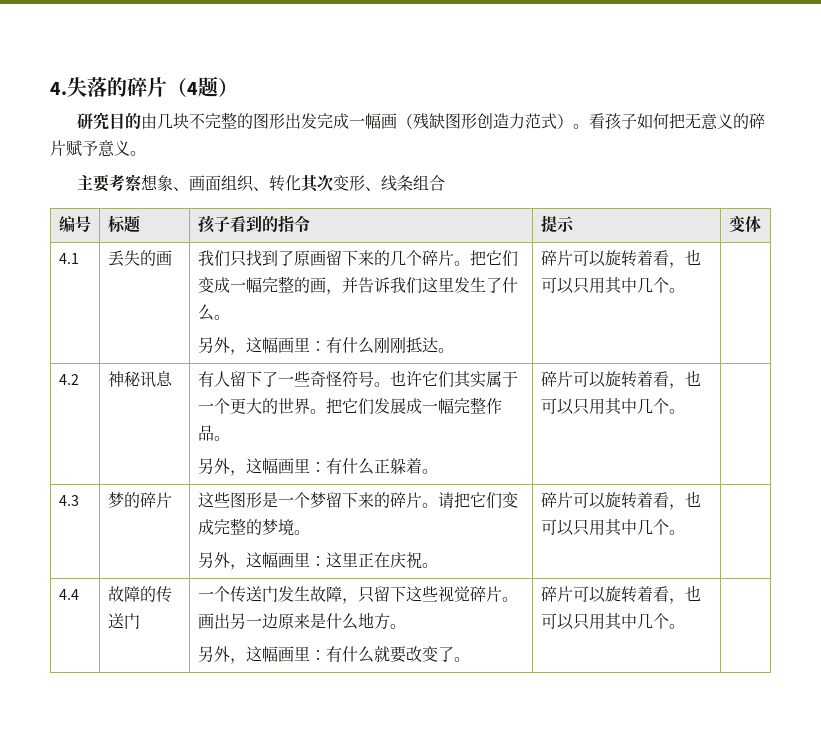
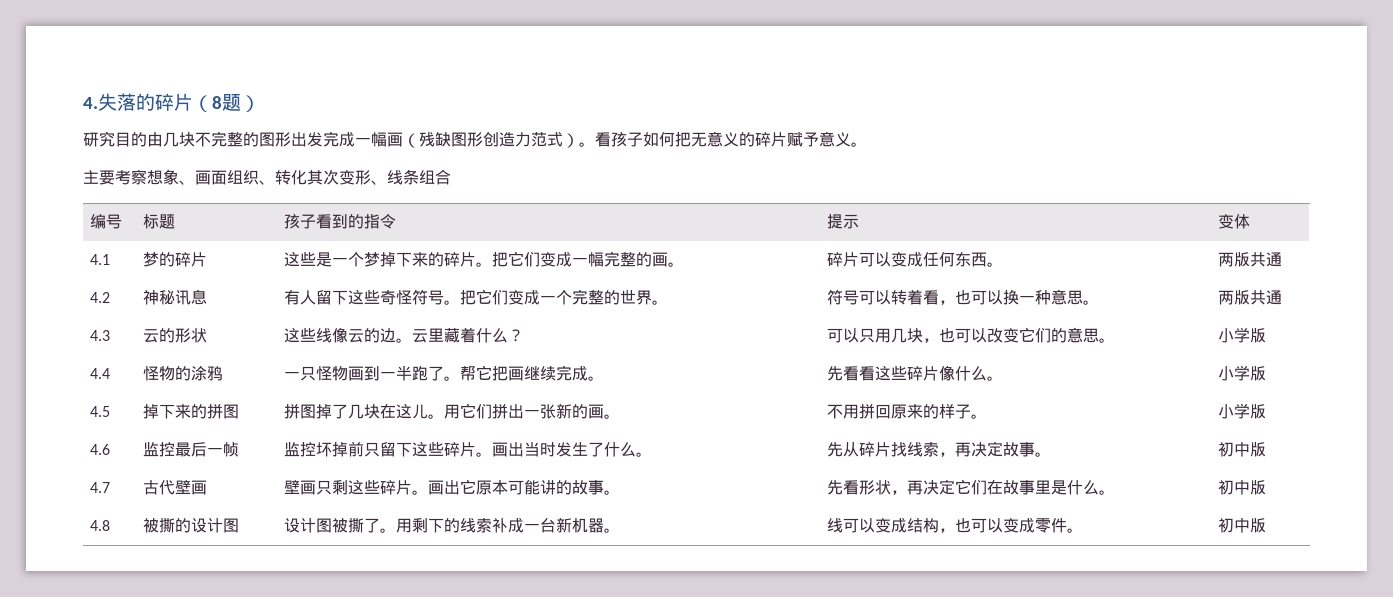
- 4.失落的碎片（4题）
+ 4.失落的碎片（8题）
- 丢失的画 | 我们只找到了原画留下来的几个碎片。
+ 梦的碎片 | 这些是一个梦掉下来的碎片。
- 把它们变成一幅完整的画，并告诉我们这里发生了什么。
- 另外，这幅画里：有什么刚刚抵达。 | 碎片可以旋转着看，也可以只用其中几个。
+ 把它们变成一幅完整的画。 | 碎片可以变成任何东西。 | 两版共通
- 有人留下了一些奇怪符号。
+ 有人留下这些奇怪符号。
- 也许它们其实属于一个更大的世界。把它们发展成一幅完整作品。
- 另外，这幅画里：有什么正躲着。 | 碎片可以旋转着看，也可以只用其中几个。
+ 把它们变成一个完整的世界。 | 符号可以转着看，也可以换一种意思。 | 两版共通
- 4.3 | 梦的碎片 | 这些图形是一个梦留下来的碎片。请把它们变成完整的梦境。
- 另外，这幅画里：这里正在庆祝。 | 碎片可以旋转着看，也可以只用其中几个。 |
+ 4.3 | 云的形状 | 这些线像云的边。云里藏着什么？ | 可以只用几块，也可以改变它们的意思。 | 小学版
- 4.4 | 故障的传送门 | 一个传送门发生故障，只留下这些视觉碎片。画出另一边原来是什么地方。
- 另外，这幅画里：有什么就要改变了。 | 碎片可以旋转着看，也可以只用其中几个。 |
+ 4.4 | 怪物的涂鸦 | 一只怪物画到一半跑了。帮它把画继续完成。 | 先看看这些碎片像什么。 | 小学版
+ 4.5 | 掉下来的拼图 | 拼图掉了几块在这儿。用它们拼出一张新的画。 | 不用拼回原来的样子。 | 小学版
+ 4.6 | 监控最后一帧 | 监控坏掉前只留下这些碎片。画出当时发生了什么。 | 先从碎片找线索，再决定故事。 | 初中版
+ 4.7 | 古代壁画 | 壁画只剩这些碎片。画出它原本可能讲的故事。 | 先看形状，再决定它们在故事里是什么。 | 初中版
+ 4.8 | 被撕的设计图 | 设计图被撕了。用剩下的线索补成一台新机器。 | 线可以变成结构，也可以变成零件。 | 初中版

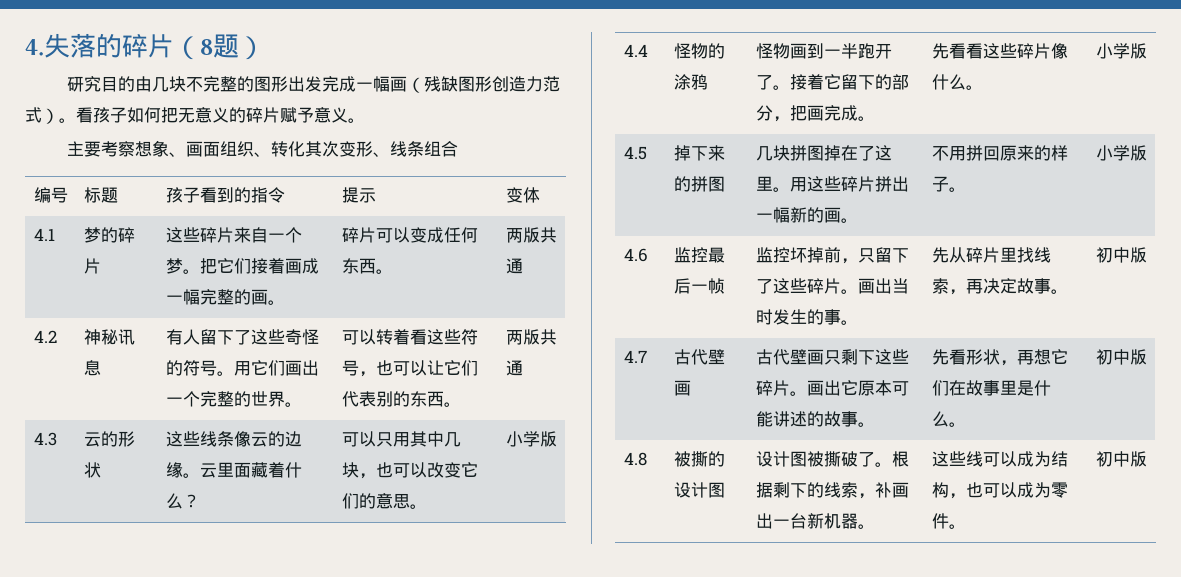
- 4.1 | 梦的碎片 | 这些是一个梦掉下来的碎片。把它们变成一幅完整的画。 | 碎片可以变成任何东西。 | 两版共通
+ 4.1 | 梦的碎片 | 这些碎片来自一个梦。把它们接着画成一幅完整的画。 | 碎片可以变成任何东西。 | 两版共通
- 4.2 | 神秘讯息 | 有人留下这些奇怪符号。把它们变成一个完整的世界。 | 符号可以转着看，也可以换一种意思。 | 两版共通
+ 4.2 | 神秘讯息 | 有人留下了这些奇怪的符号。用它们画出一个完整的世界。 | 可以转着看这些符号，也可以让它们代表别的东西。 | 两版共通
- 4.3 | 云的形状 | 这些线像云的边。云里藏着什么？ | 可以只用几块，也可以改变它们的意思。 | 小学版
+ 4.3 | 云的形状 | 这些线条像云的边缘。云里面藏着什么？ | 可以只用其中几块，也可以改变它们的意思。 | 小学版
- 4.4 | 怪物的涂鸦 | 一只怪物画到一半跑了。帮它把画继续完成。 | 先看看这些碎片像什么。 | 小学版
+ 4.4 | 怪物的涂鸦 | 怪物画到一半跑开了。接着它留下的部分，把画完成。 | 先看看这些碎片像什么。 | 小学版
- 4.5 | 掉下来的拼图 | 拼图掉了几块在这儿。用它们拼出一张新的画。 | 不用拼回原来的样子。 | 小学版
+ 4.5 | 掉下来的拼图 | 几块拼图掉在了这里。用这些碎片拼出一幅新的画。 | 不用拼回原来的样子。 | 小学版
- 4.6 | 监控最后一帧 | 监控坏掉前只留下这些碎片。画出当时发生了什么。 | 先从碎片找线索，再决定故事。 | 初中版
+ 4.6 | 监控最后一帧 | 监控坏掉前，只留下了这些碎片。画出当时发生的事。 | 先从碎片里找线索，再决定故事。 | 初中版
- 4.7 | 古代壁画 | 壁画只剩这些碎片。画出它原本可能讲的故事。 | 先看形状，再决定它们在故事里是什么。 | 初中版
+ 4.7 | 古代壁画 | 古代壁画只剩下这些碎片。画出它原本可能讲述的故事。 | 先看形状，再想它们在故事里是什么。 | 初中版
- 4.8 | 被撕的设计图 | 设计图被撕了。用剩下的线索补成一台新机器。 | 线可以变成结构，也可以变成零件。 | 初中版
+ 4.8 | 被撕的设计图 | 设计图被撕破了。根据剩下的线索，补画出一台新机器。 | 这些线可以成为结构，也可以成为零件。 | 初中版

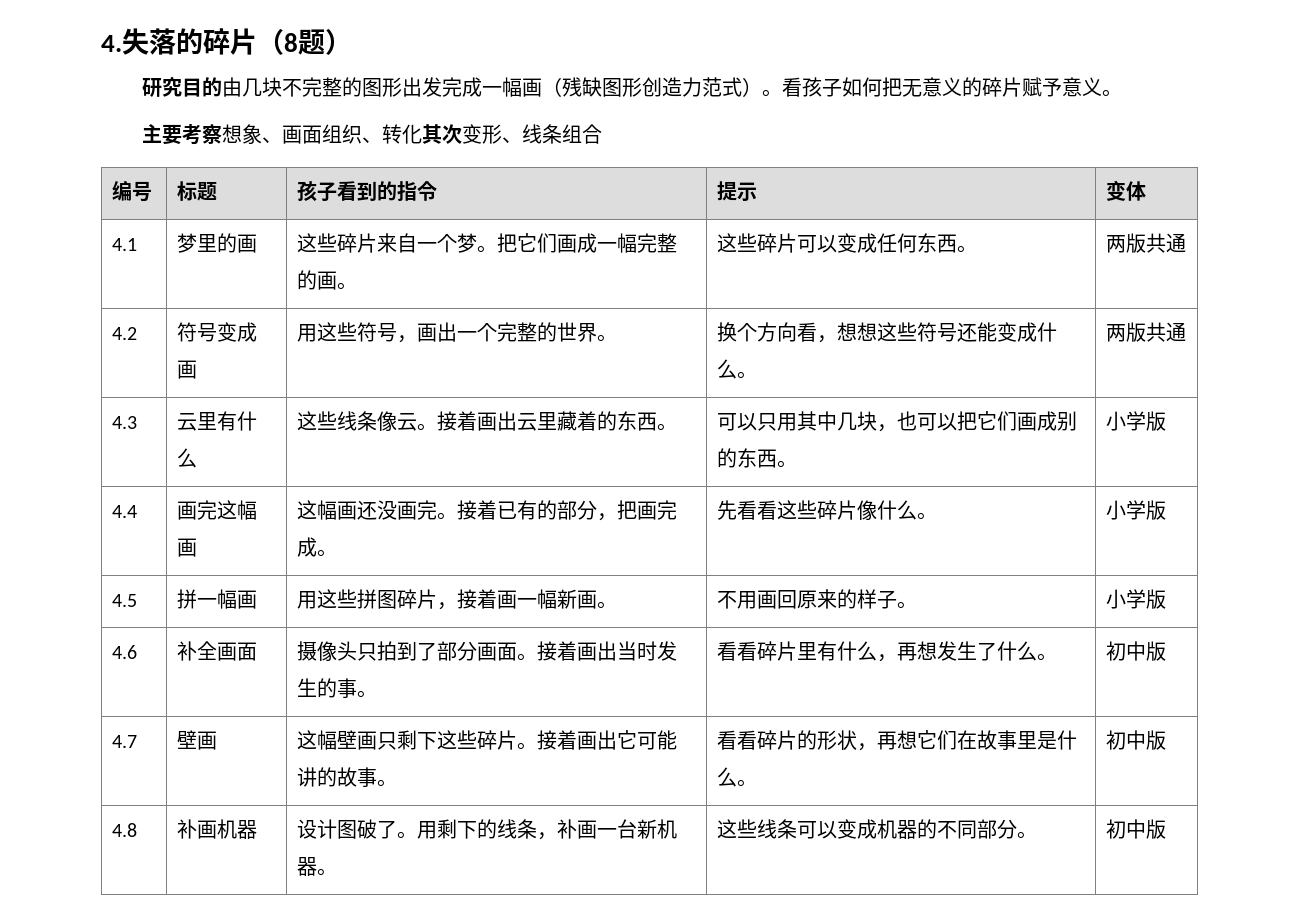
- 4.1 | 梦的碎片 | 这些碎片来自一个梦。把它们接着画成一幅完整的画。 | 碎片可以变成任何东西。 | 两版共通
+ 4.1 | 梦里的画 | 这些碎片来自一个梦。把它们画成一幅完整的画。 | 这些碎片可以变成任何东西。 | 两版共通
- 4.2 | 神秘讯息 | 有人留下了这些奇怪的符号。用它们画出一个完整的世界。 | 可以转着看这些符号，也可以让它们代表别的东西。 | 两版共通
+ 4.2 | 符号变成画 | 用这些符号，画出一个完整的世界。 | 换个方向看，想想这些符号还能变成什么。 | 两版共通
- 4.3 | 云的形状 | 这些线条像云的边缘。云里面藏着什么？ | 可以只用其中几块，也可以改变它们的意思。 | 小学版
+ 4.3 | 云里有什么 | 这些线条像云。接着画出云里藏着的东西。 | 可以只用其中几块，也可以把它们画成别的东西。 | 小学版
- 4.4 | 怪物的涂鸦 | 怪物画到一半跑开了。接着它留下的部分，把画完成。 | 先看看这些碎片像什么。 | 小学版
+ 4.4 | 画完这幅画 | 这幅画还没画完。接着已有的部分，把画完成。 | 先看看这些碎片像什么。 | 小学版
- 4.5 | 掉下来的拼图 | 几块拼图掉在了这里。用这些碎片拼出一幅新的画。 | 不用拼回原来的样子。 | 小学版
+ 4.5 | 拼一幅画 | 用这些拼图碎片，接着画一幅新画。 | 不用画回原来的样子。 | 小学版
- 4.6 | 监控最后一帧 | 监控坏掉前，只留下了这些碎片。画出当时发生的事。 | 先从碎片里找线索，再决定故事。 | 初中版
+ 4.6 | 补全画面 | 摄像头只拍到了部分画面。接着画出当时发生的事。 | 看看碎片里有什么，再想发生了什么。 | 初中版
- 4.7 | 古代壁画 | 古代壁画只剩下这些碎片。画出它原本可能讲述的故事。 | 先看形状，再想它们在故事里是什么。 | 初中版
+ 4.7 | 壁画 | 这幅壁画只剩下这些碎片。接着画出它可能讲的故事。 | 看看碎片的形状，再想它们在故事里是什么。 | 初中版
- 4.8 | 被撕的设计图 | 设计图被撕破了。根据剩下的线索，补画出一台新机器。 | 这些线可以成为结构，也可以成为零件。 | 初中版
+ 4.8 | 补画机器 | 设计图破了。用剩下的线条，补画一台新机器。 | 这些线条可以变成机器的不同部分。 | 初中版

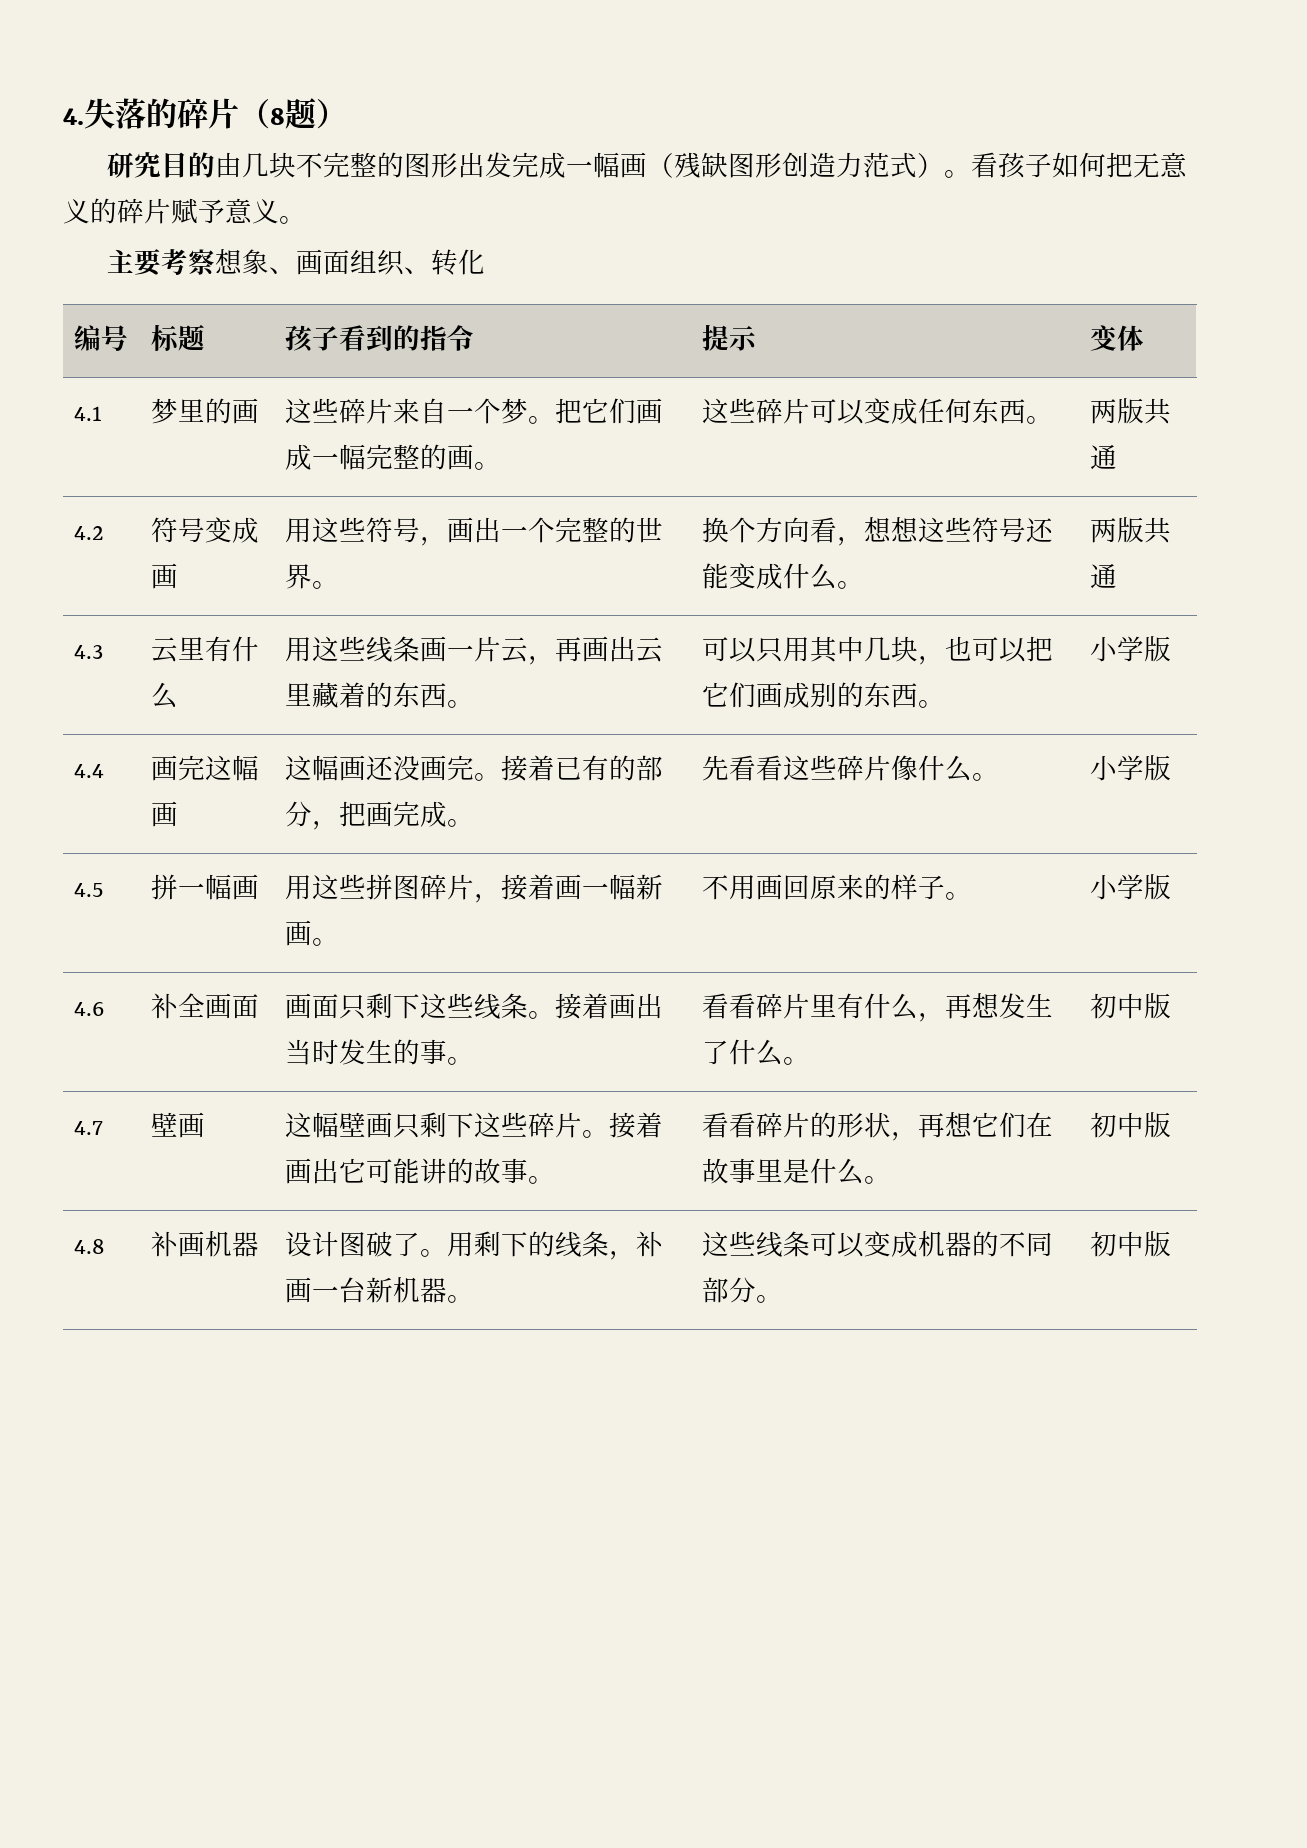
- 主要考察想象、画面组织、转化其次变形、线条组合
+ 主要考察想象、画面组织、转化
- 4.3 | 云里有什么 | 这些线条像云。接着画出云里藏着的东西。 | 可以只用其中几块，也可以把它们画成别的东西。 | 小学版
+ 4.3 | 云里有什么 | 用这些线条画一片云，再画出云里藏着的东西。 | 可以只用其中几块，也可以把它们画成别的东西。 | 小学版
- 4.6 | 补全画面 | 摄像头只拍到了部分画面。接着画出当时发生的事。 | 看看碎片里有什么，再想发生了什么。 | 初中版
+ 4.6 | 补全画面 | 画面只剩下这些线条。接着画出当时发生的事。 | 看看碎片里有什么，再想发生了什么。 | 初中版

